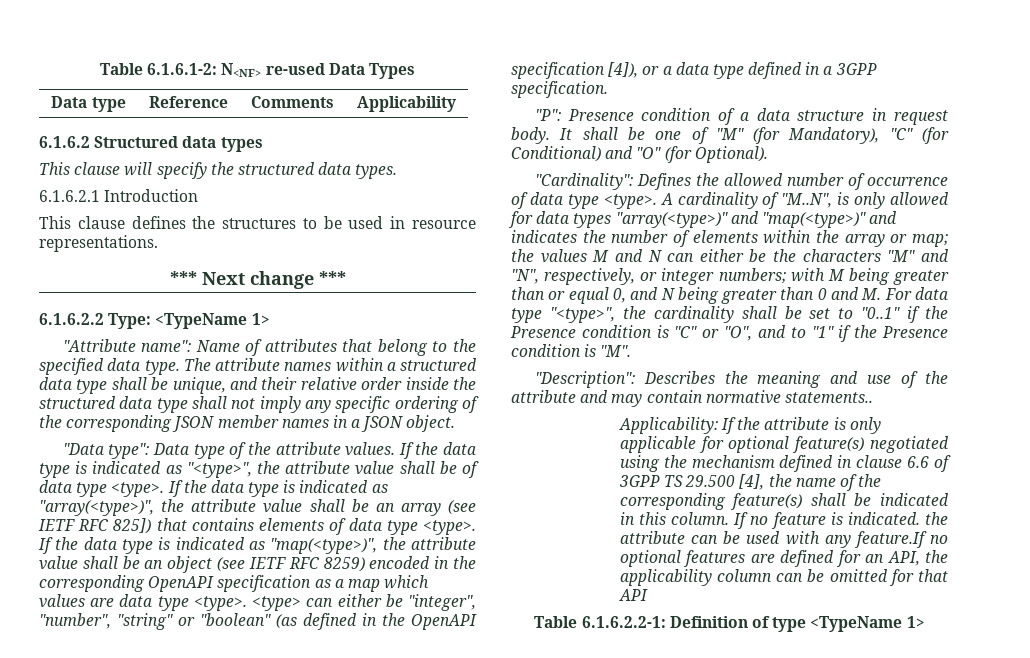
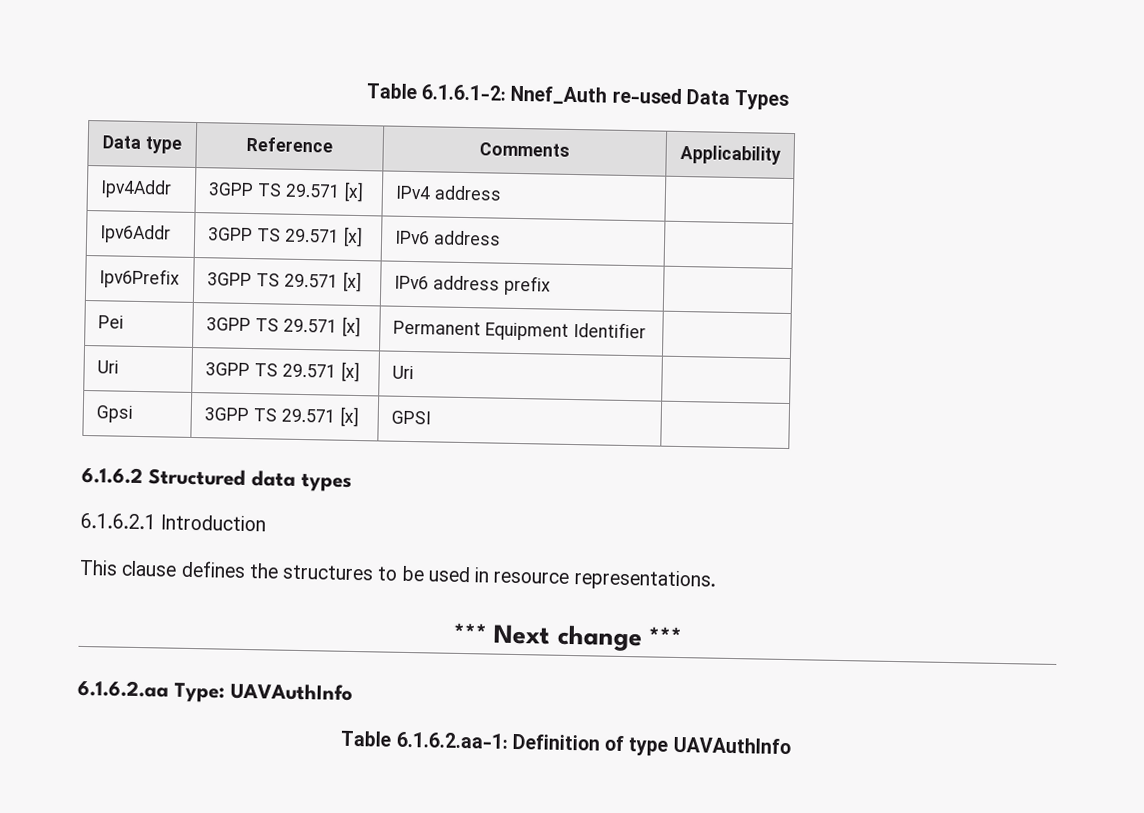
- Table 6.1.6.1-2: N<NF> re-used Data Types
+ Table 6.1.6.1-2: Nnef_Auth re-used Data Types
+ Ipv4Addr | 3GPP TS 29.571 [x] | IPv4 address |
+ Ipv6Addr | 3GPP TS 29.571 [x] | IPv6 address |
+ Ipv6Prefix | 3GPP TS 29.571 [x] | IPv6 address prefix |
+ Pei | 3GPP TS 29.571 [x] | Permanent Equipment Identifier |
+ Uri | 3GPP TS 29.571 [x] | Uri |
+ Gpsi | 3GPP TS 29.571 [x] | GPSI |
  6.1.6.2 Structured data types
- This clause will specify the structured data types.
- 6.1.6.2.2 Type: <TypeName 1>
- "Attribute name": Name of attributes that belong to the specified data type. The attribute names within a structured data type shall be unique, and their relative order inside the structured data type shall not imply any specific ordering of the corresponding JSON member names in a JSON object.
- "Data type": Data type of the attribute values. If the data type is indicated as "<type>", the attribute value shall be of data type <type>. If the data type is indicated as "array(<type>)", the attribute value shall be an array (see IETF RFC 825]) that contains elements of data type <type>. If the data type is indicated as "map(<type>)", the attribute value shall be an object (see IETF RFC 8259) encoded in the corresponding OpenAPI specification as a map which values are data type <type>. <type> can either be "integer", "number", "string" or "boolean" (as defined in the OpenAPI specification [4]), or a data type defined in a 3GPP specification.
- "P": Presence condition of a data structure in request body. It shall be one of "M" (for Mandatory), "C" (for Conditional) and "O" (for Optional).
- "Cardinality": Defines the allowed number of occurrence of data type <type>. A cardinality of "M..N", is only allowed for data types "array(<type>)" and "map(<type>)" and indicates the number of elements within the array or map; the values M and N can either be the characters "M" and "N", respectively, or integer numbers; with M being greater than or equal 0, and N being greater than 0 and M. For data type "<type>", the cardinality shall be set to "0..1" if the Presence condition is "C" or "O", and to "1" if the Presence condition is "M".
- "Description": Describes the meaning and use of the attribute and may contain normative statements..
- Applicability: If the attribute is only applicable for optional feature(s) negotiated using the mechanism defined in clause 6.6 of 3GPP TS 29.500 [4], the name of the corresponding feature(s) shall be indicated in this column. If no feature is indicated. the attribute can be used with any feature.If no optional features are defined for an API, the applicability column can be omitted for that API
- Table 6.1.6.2.2-1: Definition of type <TypeName 1>
+ 6.1.6.2.aa Type: UAVAuthInfo
+ Table 6.1.6.2.aa-1: Definition of type UAVAuthInfo

